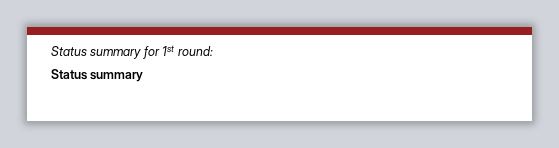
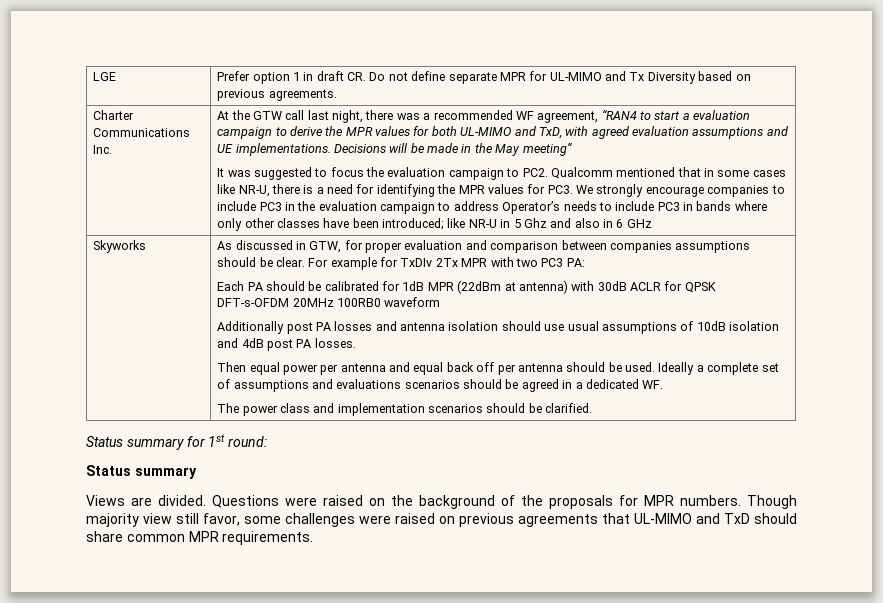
+ LGE | Prefer option 1 in draft CR. Do not define separate MPR for UL-MIMO and Tx Diversity based on previous agreements.
+ Charter Communications Inc. | At the GTW call last night, there was a recommended WF agreement, “RAN4 to start a evaluation campaign to derive the MPR values for both UL-MIMO and TxD, with agreed evaluation assumptions and UE implementations. Decisions will be made in the May meeting”
+ It was suggested to focus the evaluation campaign to PC2. Qualcomm mentioned that in some cases like NR-U, there is a need for identifying the MPR values for PC3. We strongly encourage companies to include PC3 in the evaluation campaign to address Operator’s needs to include PC3 in bands where only other classes have been introduced; like NR-U in 5 Ghz and also in 6 GHz
+ Skyworks | As discussed in GTW, for proper evaluation and comparison between companies assumptions should be clear. For example for TxDIv 2Tx MPR with two PC3 PA:
+ Each PA should be calibrated for 1dB MPR (22dBm at antenna) with 30dB ACLR for QPSK DFT-s-OFDM 20MHz 100RB0 waveform
+ Additionally post PA losses and antenna isolation should use usual assumptions of 10dB isolation and 4dB post PA losses.
+ Then equal power per antenna and equal back off per antenna should be used. Ideally a complete set of assumptions and evaluations scenarios should be agreed in a dedicated WF.
+ The power class and implementation scenarios should be clarified.
+ Views are divided. Questions were raised on the background of the proposals for MPR numbers. Though majority view still favor, some challenges were raised on previous agreements that UL-MIMO and TxD should share common MPR requirements.

